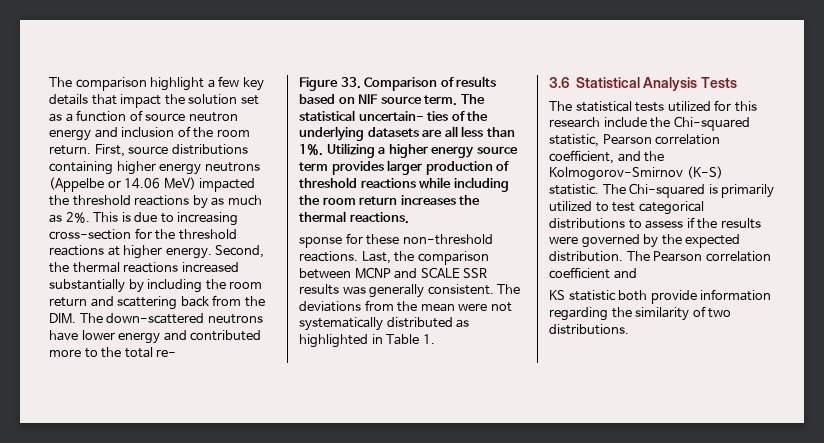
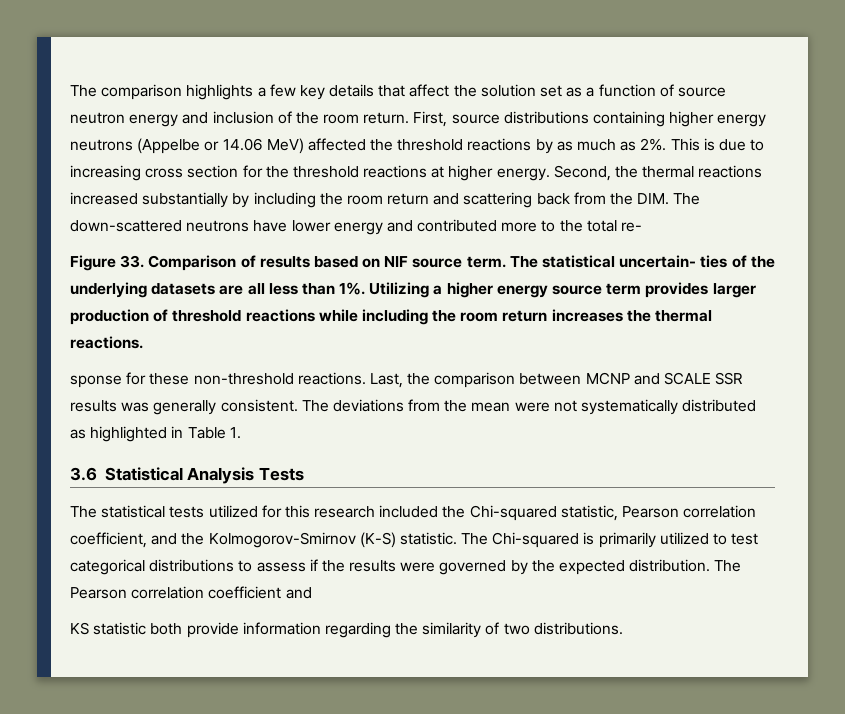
- The comparison highlight a few key details that impact the solution set as a function of source neutron energy and inclusion of the room return.
+ The comparison highlights a few key details that affect the solution set as a function of source neutron energy and inclusion of the room return.
- First, source distributions containing higher energy neutrons (Appelbe or 14.06 MeV) impacted the threshold reactions by as much as 2%.
+ First, source distributions containing higher energy neutrons (Appelbe or 14.06 MeV) affected the threshold reactions by as much as 2%.
- This is due to increasing cross-section for the threshold reactions at higher energy.
+ This is due to increasing cross section for the threshold reactions at higher energy.
- The statistical tests utilized for this research include the Chi-squared statistic, Pearson correlation coefficient, and the Kolmogorov-Smirnov (K-S) statistic.
+ The statistical tests utilized for this research included the Chi-squared statistic, Pearson correlation coefficient, and the Kolmogorov-Smirnov (K-S) statistic.

